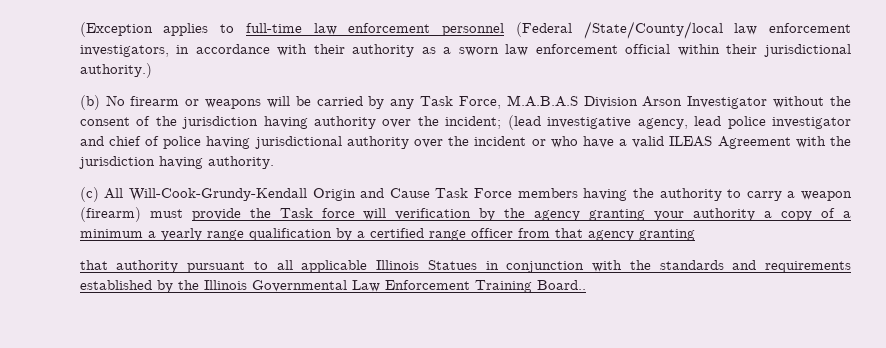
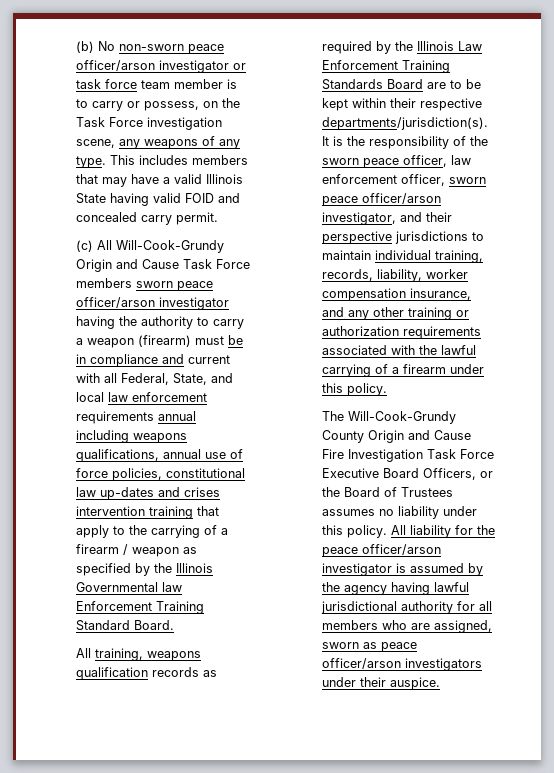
- (Exception applies to full-time law enforcement personnel (Federal /State/County/local law enforcement investigators, in accordance with their authority as a sworn law enforcement official within their jurisdictional authority.)
- (b) No firearm or weapons will be carried by any Task Force, M.A.B.A.S Division Arson Investigator without the consent of the jurisdiction having authority over the incident; (lead investigative agency, lead police investigator and chief of police having jurisdictional authority over the incident or who have a valid ILEAS Agreement with the jurisdiction having authority.
+ (b) No non-sworn peace officer/arson investigator or task force team member is to carry or possess, on the Task Force investigation scene, any weapons of any type. This includes members that may have a valid Illinois State having valid FOID and concealed carry permit.
- (c) All Will-Cook-Grundy-Kendall Origin and Cause Task Force members having the authority to carry a weapon (firearm) must provide the Task force will verification by the agency granting your authority a copy of a minimum a yearly range qualification by a certified range officer from that agency granting
- that authority pursuant to all applicable Illinois Statues in conjunction with the standards and requirements established by the Illinois Governmental Law Enforcement Training Board..
+ (c) All Will-Cook-Grundy Origin and Cause Task Force members sworn peace officer/arson investigator having the authority to carry a weapon (firearm) must be in compliance and current with all Federal, State, and local law enforcement requirements annual including weapons qualifications, annual use of force policies, constitutional law up-dates and crises intervention training that apply to the carrying of a firearm / weapon as specified by the Illinois Governmental law Enforcement Training Standard Board.
+ All training, weapons qualification records as required by the Illinois Law Enforcement Training Standards Board are to be kept within their respective departments/jurisdiction(s). It is the responsibility of the sworn peace officer, law enforcement officer, sworn peace officer/arson investigator, and their perspective jurisdictions to maintain individual training, records, liability, worker compensation insurance, and any other training or authorization requirements associated with the lawful carrying of a firearm under this policy.
+ The Will-Cook-Grundy County Origin and Cause Fire Investigation Task Force Executive Board Officers, or the Board of Trustees assumes no liability under this policy. All liability for the peace officer/arson investigator is assumed by the agency having lawful jurisdictional authority for all members who are assigned, sworn as peace officer/arson investigators under their auspice.

